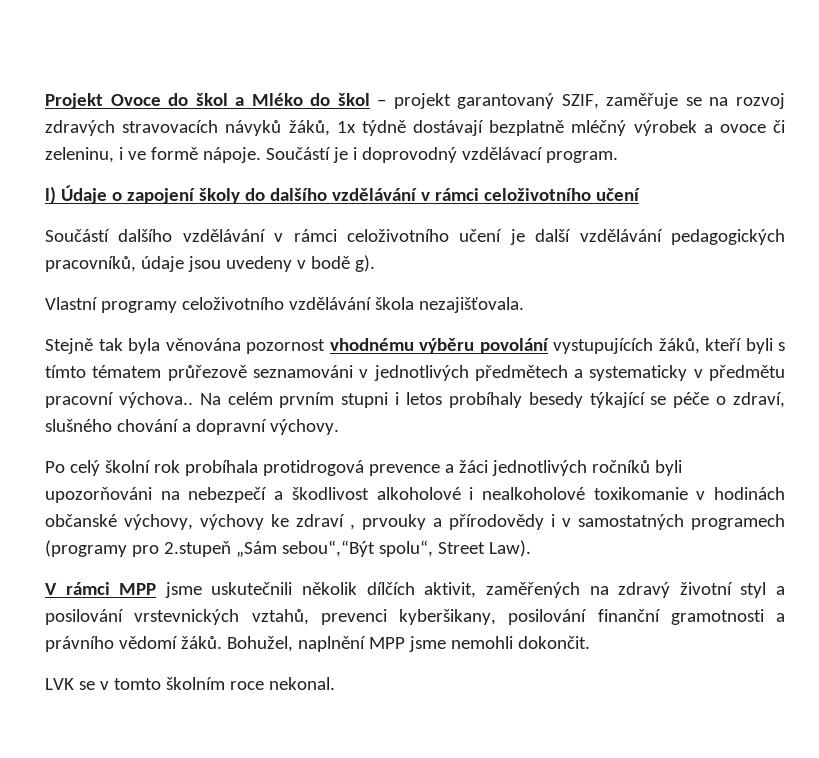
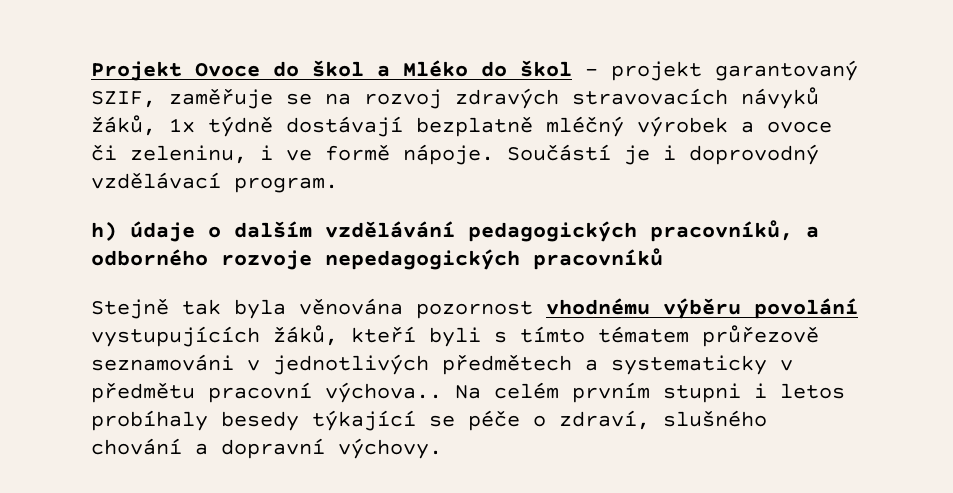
- l) Údaje o zapojení školy do dalšího vzdělávání v rámci celoživotního učení
- Součástí dalšího vzdělávání v rámci celoživotního učení je další vzdělávání pedagogických pracovníků, údaje jsou uvedeny v bodě g).
- Vlastní programy celoživotního vzdělávání škola nezajišťovala.
+ h) údaje o dalším vzdělávání pedagogických pracovníků, a odborného rozvoje nepedagogických pracovníků
- Po celý školní rok probíhala protidrogová prevence a žáci jednotlivých ročníků byli upozorňováni na nebezpečí a škodlivost alkoholové i nealkoholové toxikomanie v hodinách občanské výchovy, výchovy ke zdraví , prvouky a přírodovědy i v samostatných programech (programy pro 2.stupeň „Sám sebou“,“Být spolu“, Street Law).
- V rámci MPP jsme uskutečnili několik dílčích aktivit, zaměřených na zdravý životní styl a posilování vrstevnických vztahů, prevenci kyberšikany, posilování finanční gramotnosti a právního vědomí žáků. Bohužel, naplnění MPP jsme nemohli dokončit.
- LVK se v tomto školním roce nekonal.

